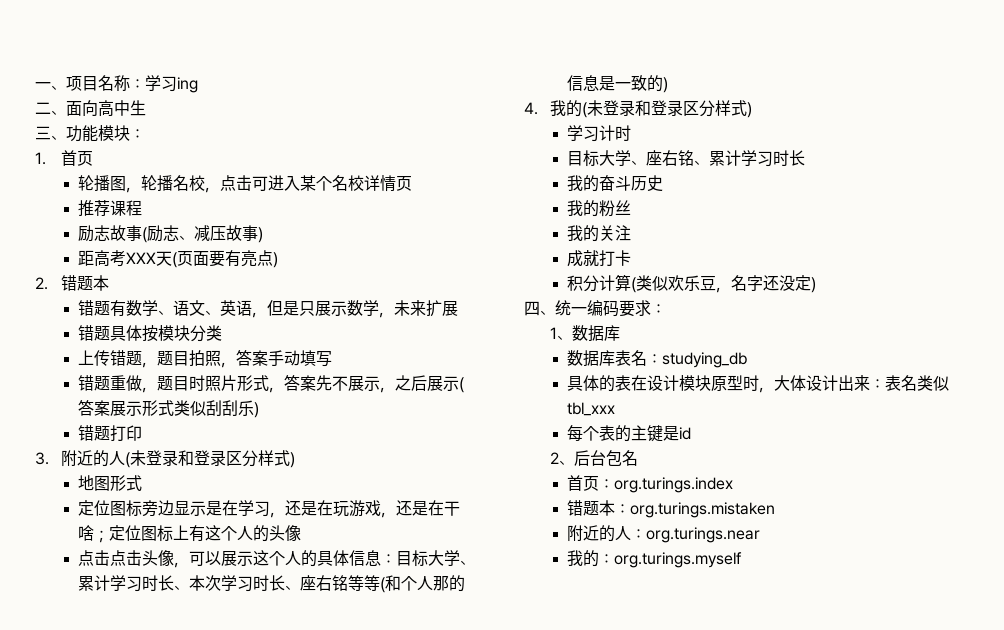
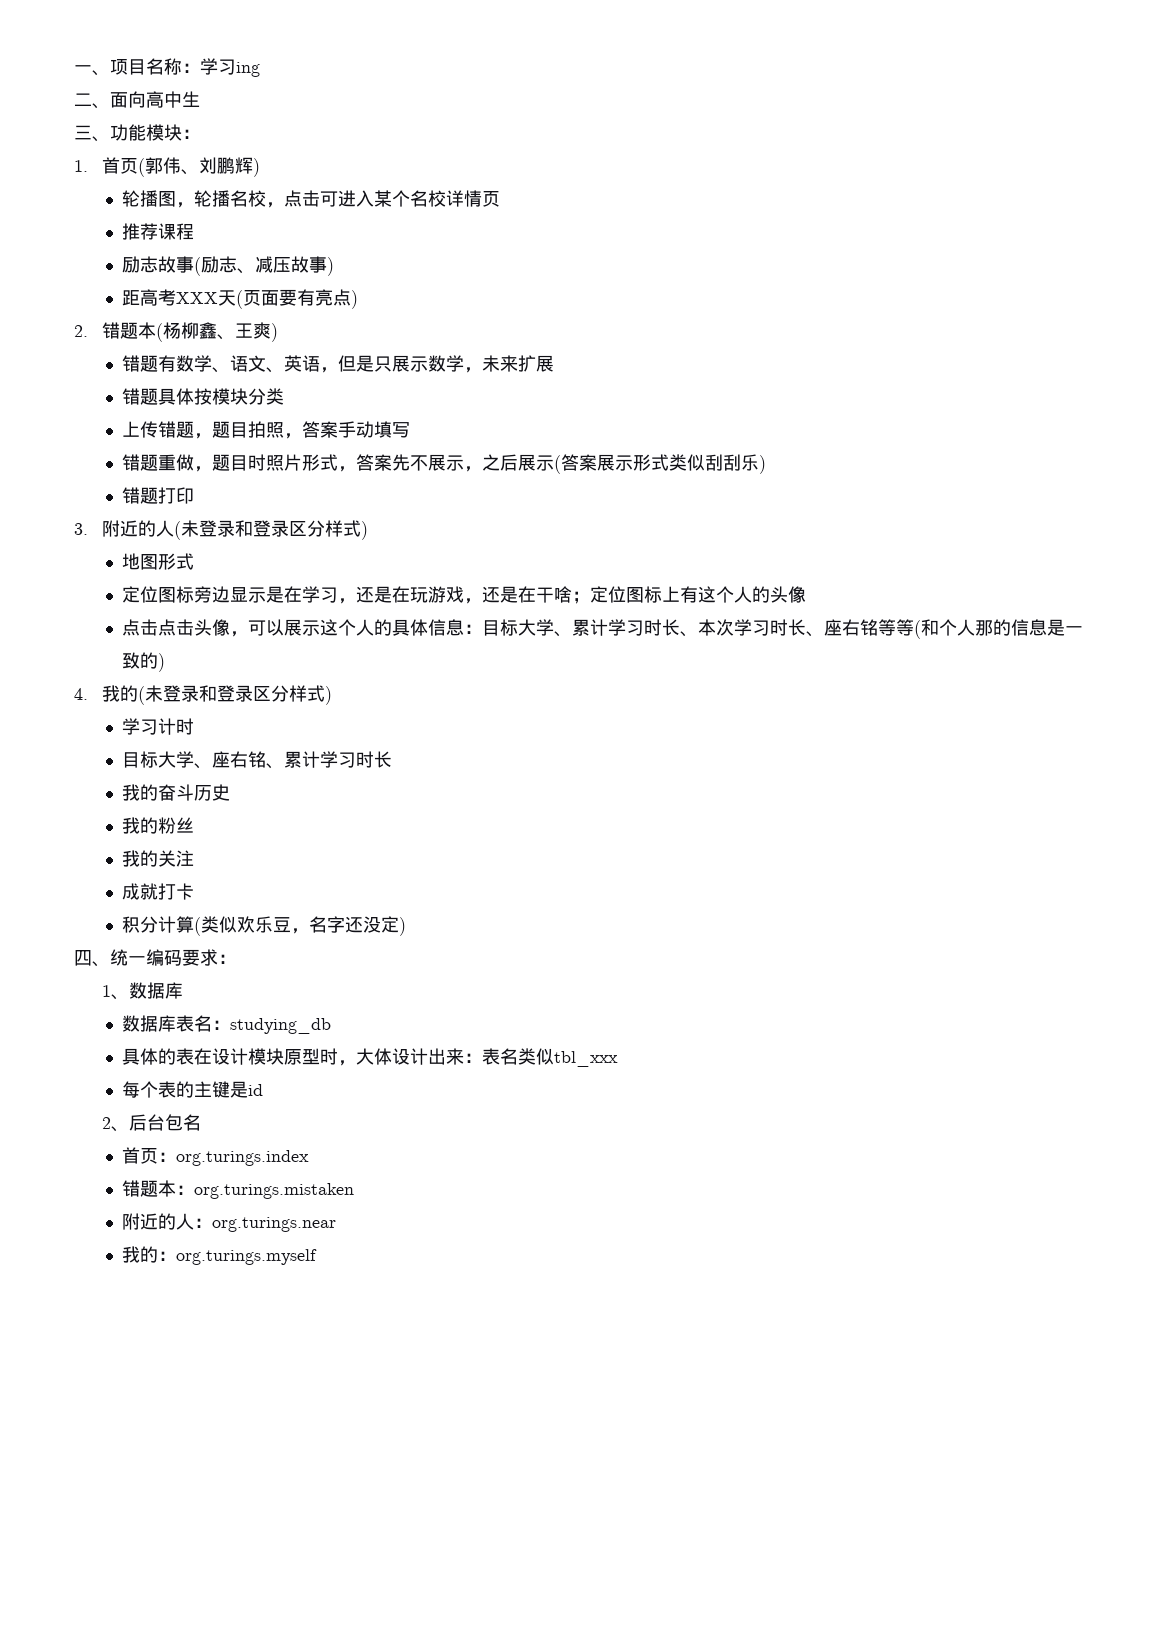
- 1.首页
+ 1.首页(郭伟、刘鹏辉)
- 2.错题本
+ 2.错题本(杨柳鑫、王爽)

